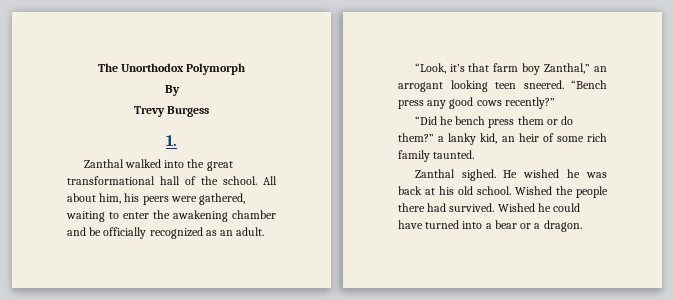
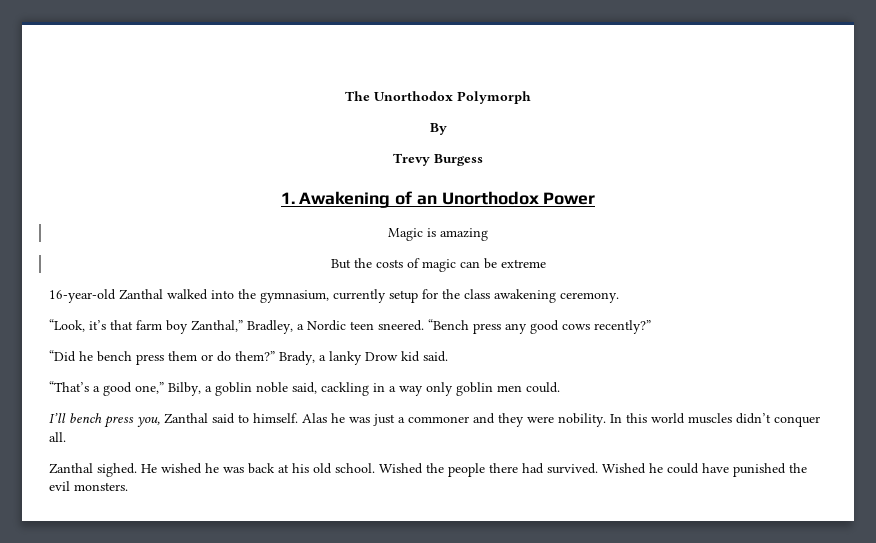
- 1.
- Zanthal walked into the great transformational hall of the school. All about him, his peers were gathered, waiting to enter the awakening chamber and be officially recognized as an adult.
+ 1. Awakening of an Unorthodox Power
+ Magic is amazing
+ But the costs of magic can be extreme
+ 16-year-old Zanthal walked into the gymnasium, currently setup for the class awakening ceremony.
- “Look, it’s that farm boy Zanthal,” an arrogant looking teen sneered.
+ “Look, it’s that farm boy Zanthal,” Bradley, a Nordic teen sneered.
- “Did he bench press them or do them?” a lanky kid, an heir of some rich family taunted.
+ “Did he bench press them or do them?” Brady, a lanky Drow kid said.
+ “That’s a good one,” Bilby, a goblin noble said, cackling in a way only goblin men could.
+ I’ll bench press you, Zanthal said to himself. Alas he was just a commoner and they were nobility. In this world muscles didn’t conquer all.
- Wished he could have turned into a bear or a dragon.
+ Wished he could have punished the evil monsters.

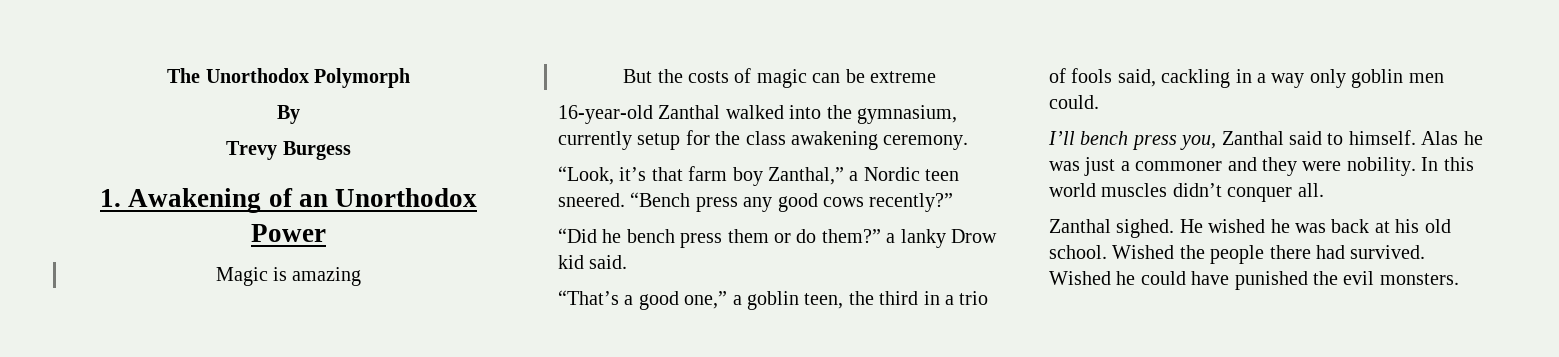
- “Look, it’s that farm boy Zanthal,” Bradley, a Nordic teen sneered.
+ “Look, it’s that farm boy Zanthal,” a Nordic teen sneered.
- “Did he bench press them or do them?” Brady, a lanky Drow kid said.
+ “Did he bench press them or do them?” a lanky Drow kid said.
- “That’s a good one,” Bilby, a goblin noble said, cackling in a way only goblin men could.
+ “That’s a good one,” a goblin teen, the third in a trio of fools said, cackling in a way only goblin men could.

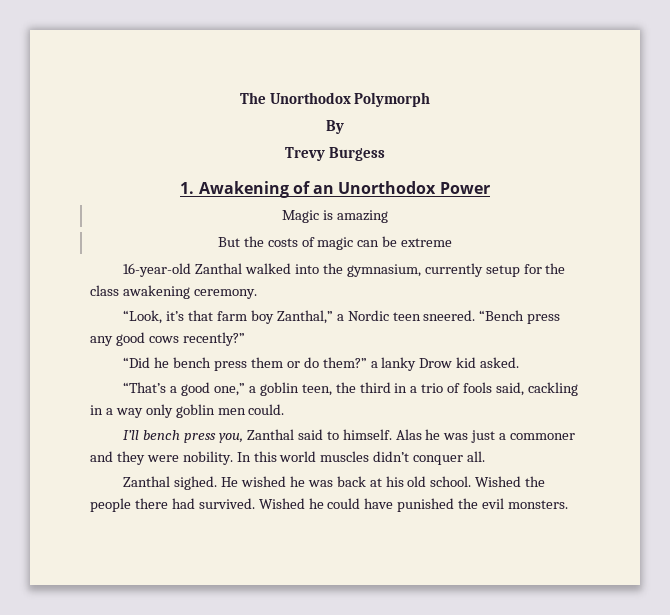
- “Did he bench press them or do them?” a lanky Drow kid said.
+ “Did he bench press them or do them?” a lanky Drow kid asked.

